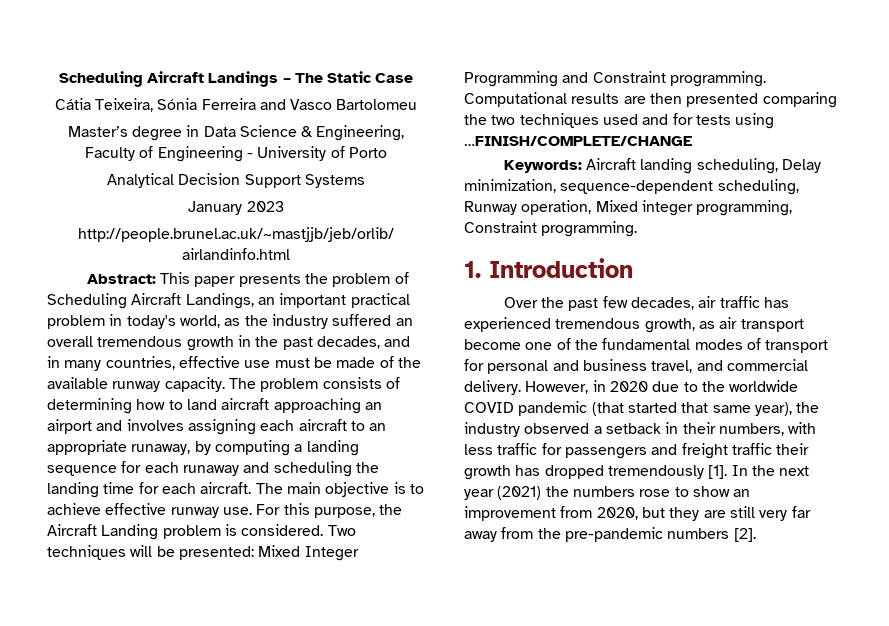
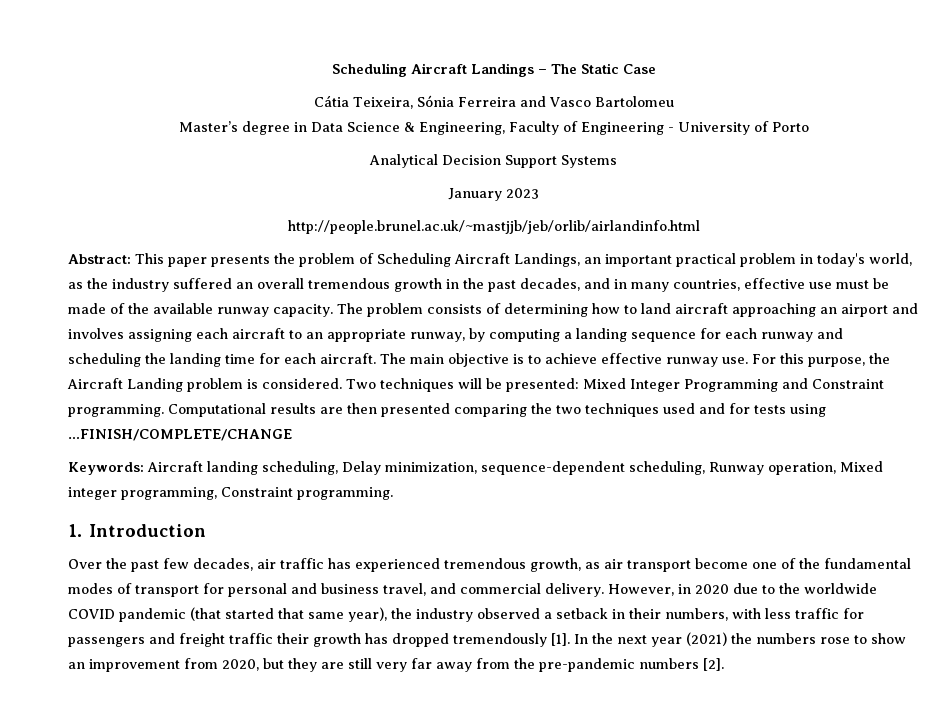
- The problem consists of determining how to land aircraft approaching an airport and involves assigning each aircraft to an appropriate runaway, by computing a landing sequence for each runaway and scheduling the landing time for each aircraft.
+ The problem consists of determining how to land aircraft approaching an airport and involves assigning each aircraft to an appropriate runway, by computing a landing sequence for each runway and scheduling the landing time for each aircraft.

